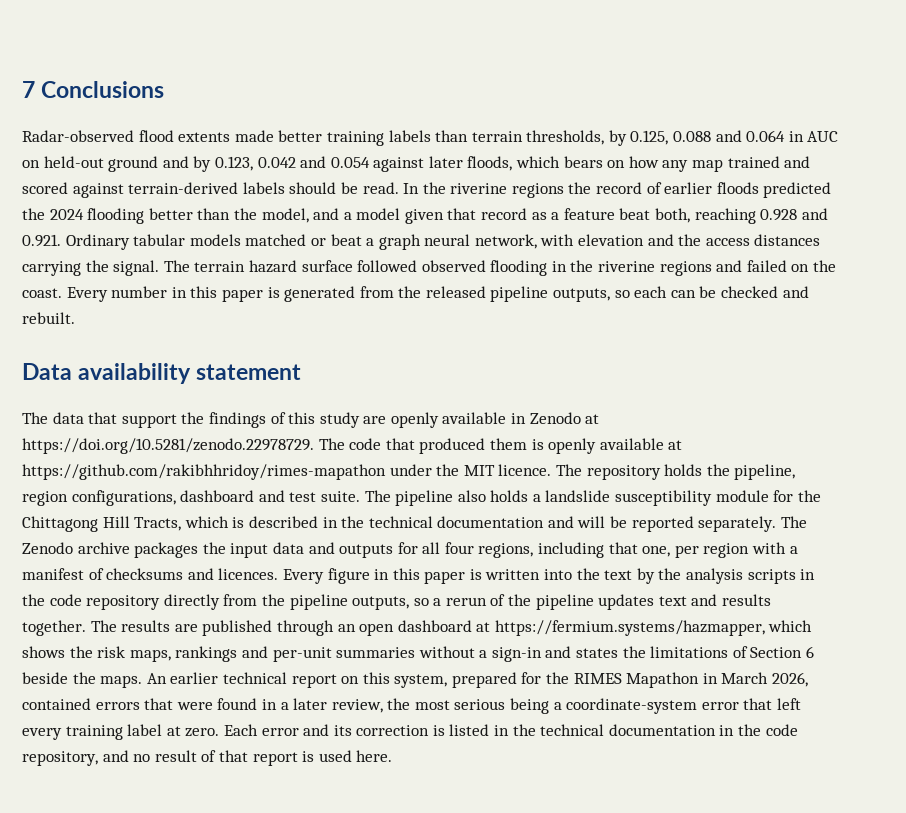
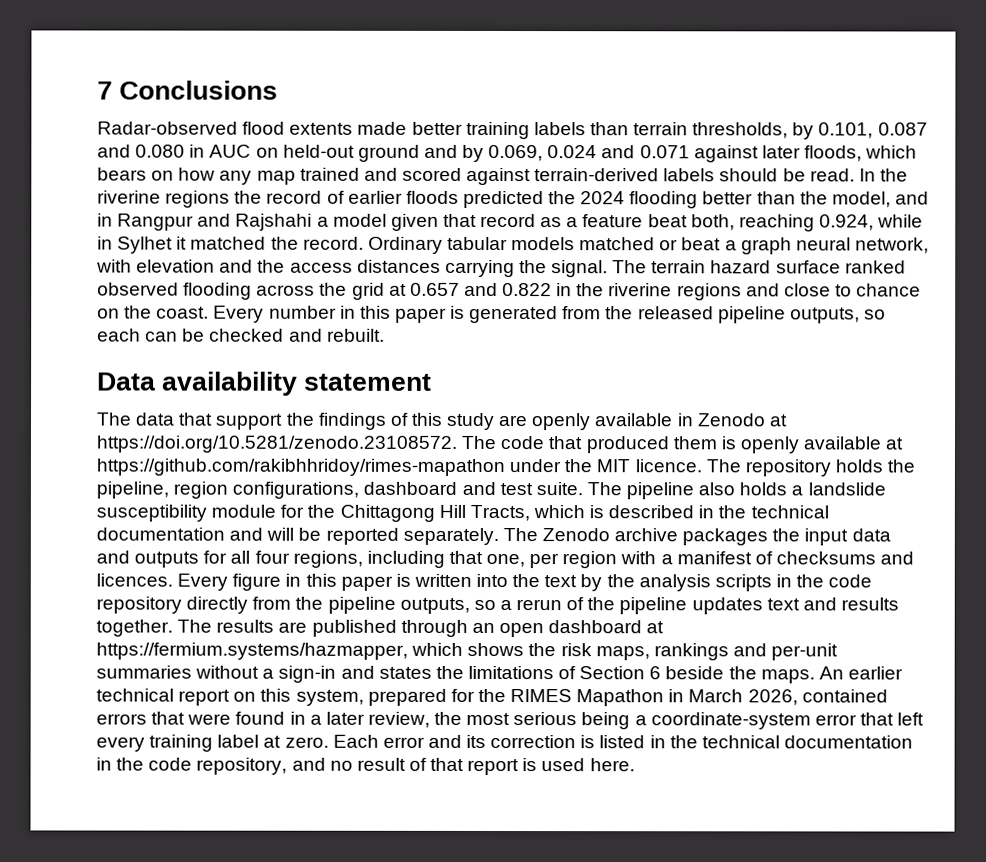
- Radar-observed flood extents made better training labels than terrain thresholds, by 0.125, 0.088 and 0.064 in AUC on held-out ground and by 0.123, 0.042 and 0.054 against later floods, which bears on how any map trained and scored against terrain-derived labels should be read.
+ Radar-observed flood extents made better training labels than terrain thresholds, by 0.101, 0.087 and 0.080 in AUC on held-out ground and by 0.069, 0.024 and 0.071 against later floods, which bears on how any map trained and scored against terrain-derived labels should be read.
- In the riverine regions the record of earlier floods predicted the 2024 flooding better than the model, and a model given that record as a feature beat both, reaching 0.928 and 0.921. Ordinary tabular models matched or beat a graph neural network, with elevation and the access distances carrying the signal.
+ In the riverine regions the record of earlier floods predicted the 2024 flooding better than the model, and in Rangpur and Rajshahi a model given that record as a feature beat both, reaching 0.924, while in Sylhet it matched the record. Ordinary tabular models matched or beat a graph neural network, with elevation and the access distances carrying the signal.
- The terrain hazard surface followed observed flooding in the riverine regions and failed on the coast.
+ The terrain hazard surface ranked observed flooding across the grid at 0.657 and 0.822 in the riverine regions and close to chance on the coast.
- The data that support the findings of this study are openly available in Zenodo at https://doi.org/10.5281/zenodo.22978729. The code that produced them is openly available at https://github.com/rakibhhridoy/rimes-mapathon under the MIT licence.
+ The data that support the findings of this study are openly available in Zenodo at https://doi.org/10.5281/zenodo.23108572. The code that produced them is openly available at https://github.com/rakibhhridoy/rimes-mapathon under the MIT licence.

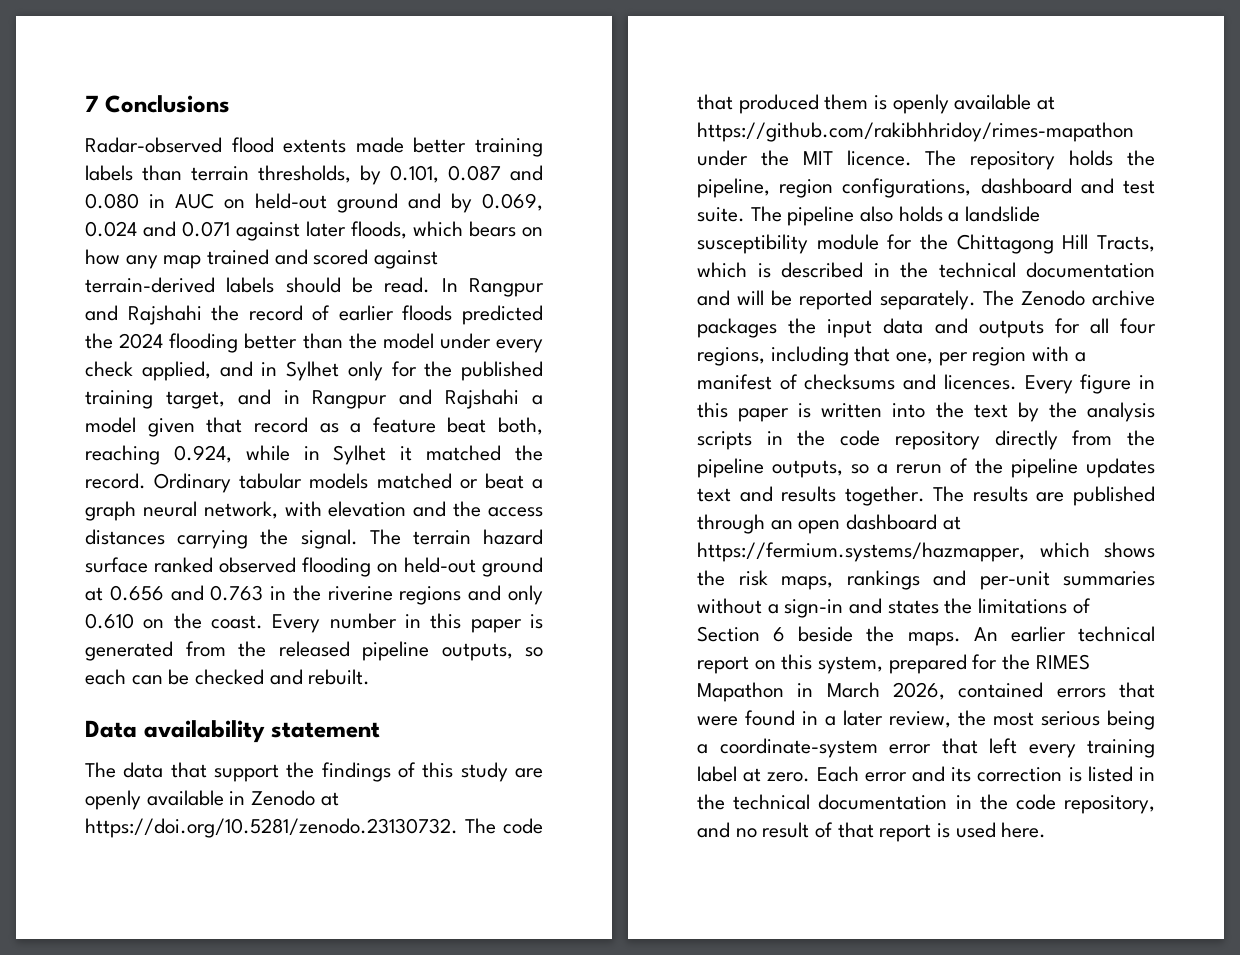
- In the riverine regions the record of earlier floods predicted the 2024 flooding better than the model, and in Rangpur and Rajshahi a model given that record as a feature beat both, reaching 0.924, while in Sylhet it matched the record.
+ In Rangpur and Rajshahi the record of earlier floods predicted the 2024 flooding better than the model under every check applied, and in Sylhet only for the published training target, and in Rangpur and Rajshahi a model given that record as a feature beat both, reaching 0.924, while in Sylhet it matched the record.
- The terrain hazard surface ranked observed flooding across the grid at 0.657 and 0.822 in the riverine regions and close to chance on the coast.
+ The terrain hazard surface ranked observed flooding on held-out ground at 0.656 and 0.763 in the riverine regions and only 0.610 on the coast.
- The data that support the findings of this study are openly available in Zenodo at https://doi.org/10.5281/zenodo.23108572. The code that produced them is openly available at https://github.com/rakibhhridoy/rimes-mapathon under the MIT licence.
+ The data that support the findings of this study are openly available in Zenodo at https://doi.org/10.5281/zenodo.23130732. The code that produced them is openly available at https://github.com/rakibhhridoy/rimes-mapathon under the MIT licence.

